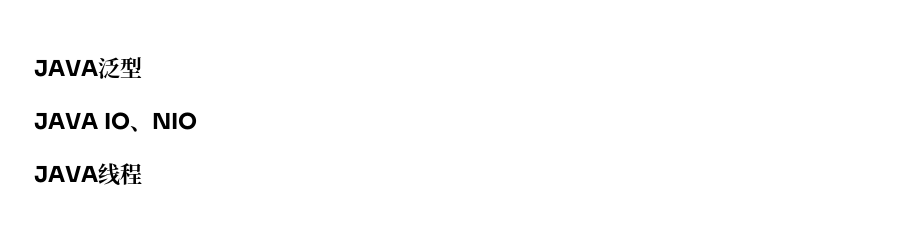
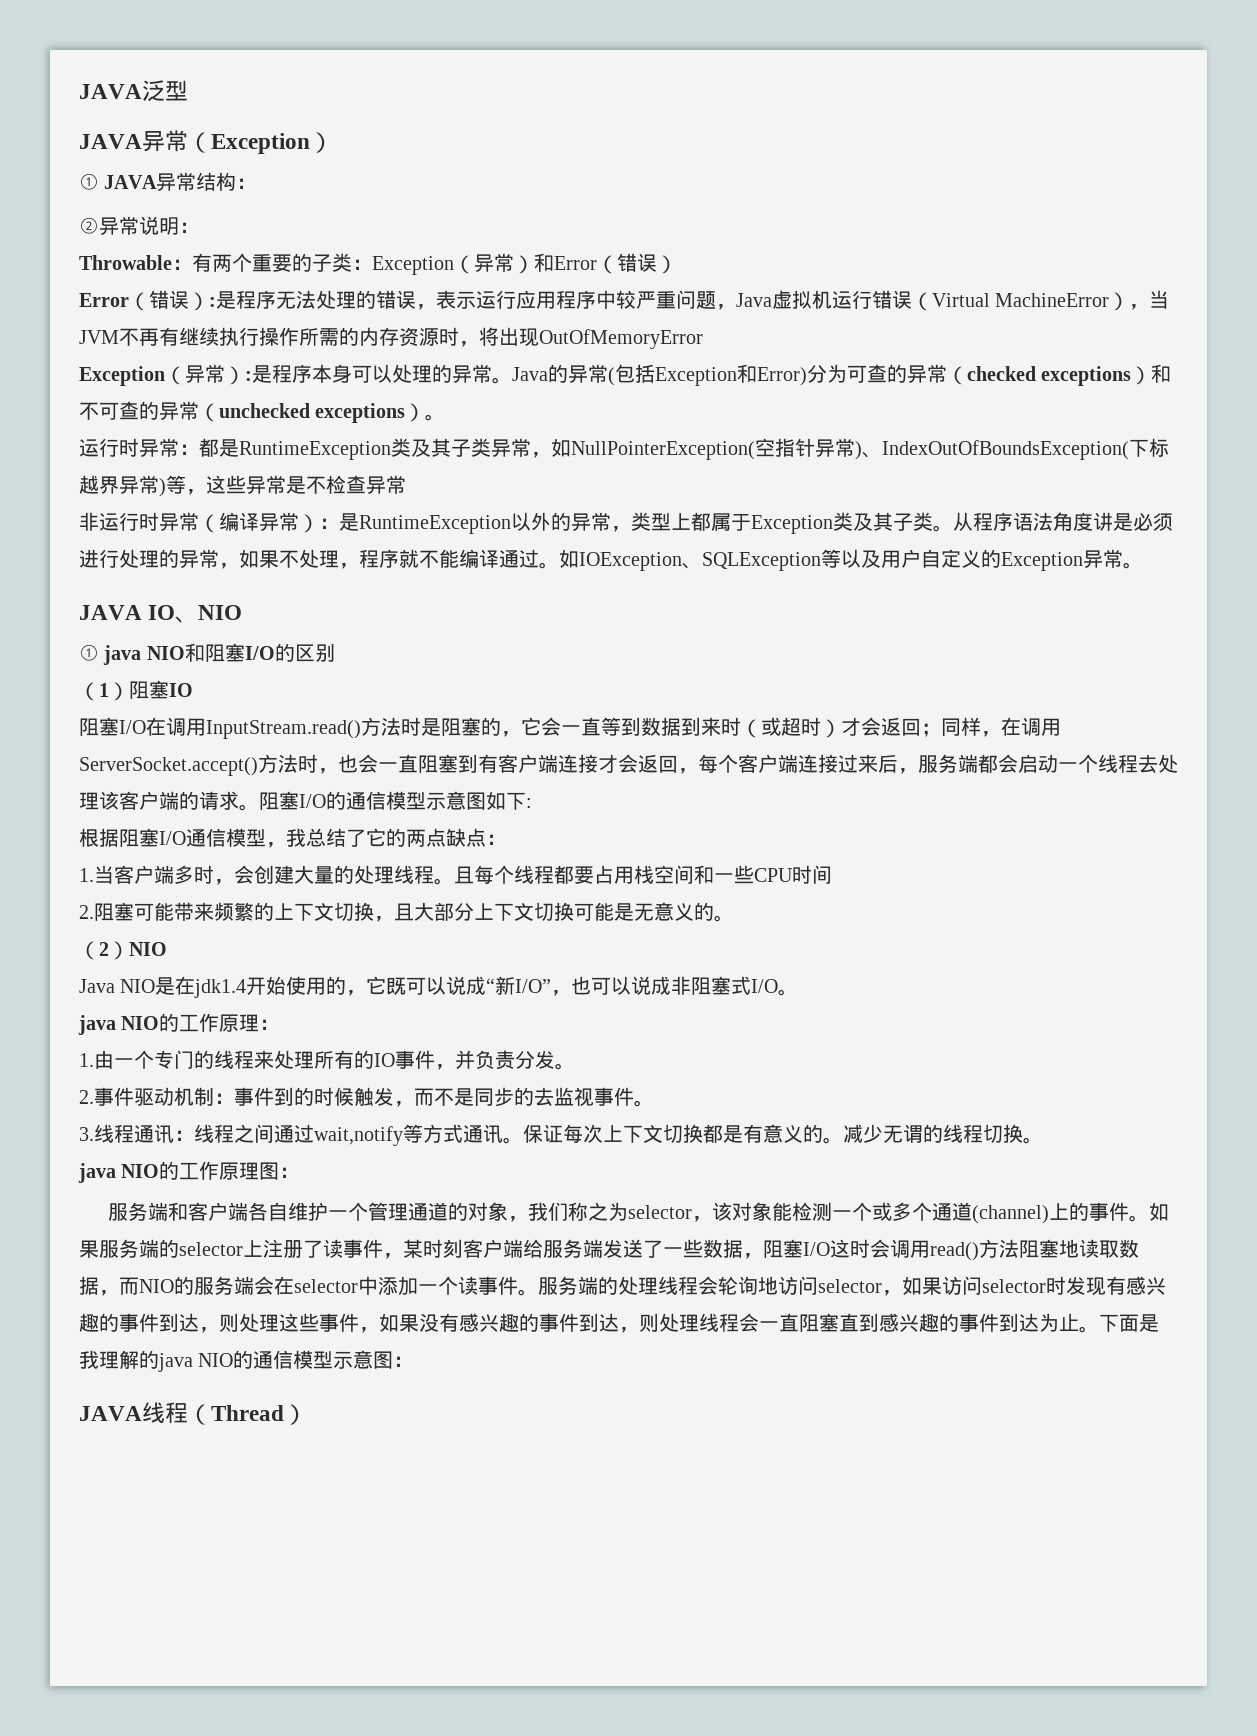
+ JAVA异常（Exception）
+ ① JAVA异常结构：
+ ②异常说明：
+ Throwable：有两个重要的子类：Exception（异常）和Error（错误）
+ Error（错误）:是程序无法处理的错误，表示运行应用程序中较严重问题，Java虚拟机运行错误（Virtual MachineError），当JVM不再有继续执行操作所需的内存资源时，将出现OutOfMemoryError
+ Exception（异常）:是程序本身可以处理的异常。Java的异常(包括Exception和Error)分为可查的异常（checked exceptions）和不可查的异常（unchecked exceptions）。
+ 运行时异常：都是RuntimeException类及其子类异常，如NullPointerException(空指针异常)、IndexOutOfBoundsException(下标越界异常)等，这些异常是不检查异常
+ 非运行时异常（编译异常）：是RuntimeException以外的异常，类型上都属于Exception类及其子类。从程序语法角度讲是必须进行处理的异常，如果不处理，程序就不能编译通过。如IOException、SQLException等以及用户自定义的Exception异常。
  JAVA IO、NIO
+ ① java NIO和阻塞I/O的区别
+ （1）阻塞IO
+ 阻塞I/O在调用InputStream.read()方法时是阻塞的，它会一直等到数据到来时（或超时）才会返回；同样，在调用ServerSocket.accept()方法时，也会一直阻塞到有客户端连接才会返回，每个客户端连接过来后，服务端都会启动一个线程去处理该客户端的请求。阻塞I/O的通信模型示意图如下:
+ 根据阻塞I/O通信模型，我总结了它的两点缺点：
+ 1.当客户端多时，会创建大量的处理线程。且每个线程都要占用栈空间和一些CPU时间
+ 2.阻塞可能带来频繁的上下文切换，且大部分上下文切换可能是无意义的。
+ （2）NIO
+ Java NIO是在jdk1.4开始使用的，它既可以说成“新I/O”，也可以说成非阻塞式I/O。
+ java NIO的工作原理：
+ 1.由一个专门的线程来处理所有的IO事件，并负责分发。
+ 2.事件驱动机制：事件到的时候触发，而不是同步的去监视事件。
+ 3.线程通讯：线程之间通过wait,notify等方式通讯。保证每次上下文切换都是有意义的。减少无谓的线程切换。
+ java NIO的工作原理图：
+ 服务端和客户端各自维护一个管理通道的对象，我们称之为selector，该对象能检测一个或多个通道(channel)上的事件。如果服务端的selector上注册了读事件，某时刻客户端给服务端发送了一些数据，阻塞I/O这时会调用read()方法阻塞地读取数据，而NIO的服务端会在selector中添加一个读事件。服务端的处理线程会轮询地访问selector，如果访问selector时发现有感兴趣的事件到达，则处理这些事件，如果没有感兴趣的事件到达，则处理线程会一直阻塞直到感兴趣的事件到达为止。下面是我理解的java NIO的通信模型示意图：
- JAVA线程
+ JAVA线程（Thread）

